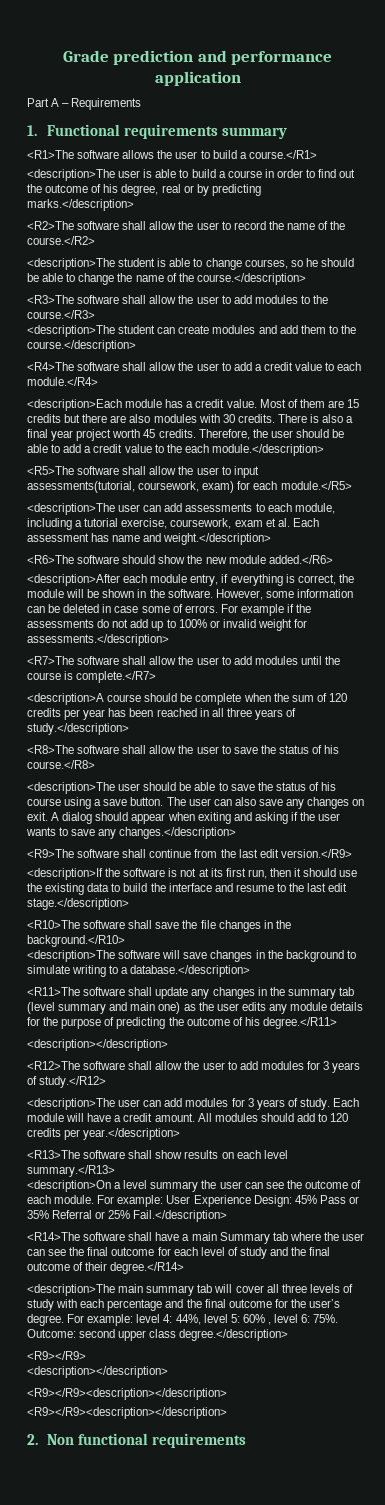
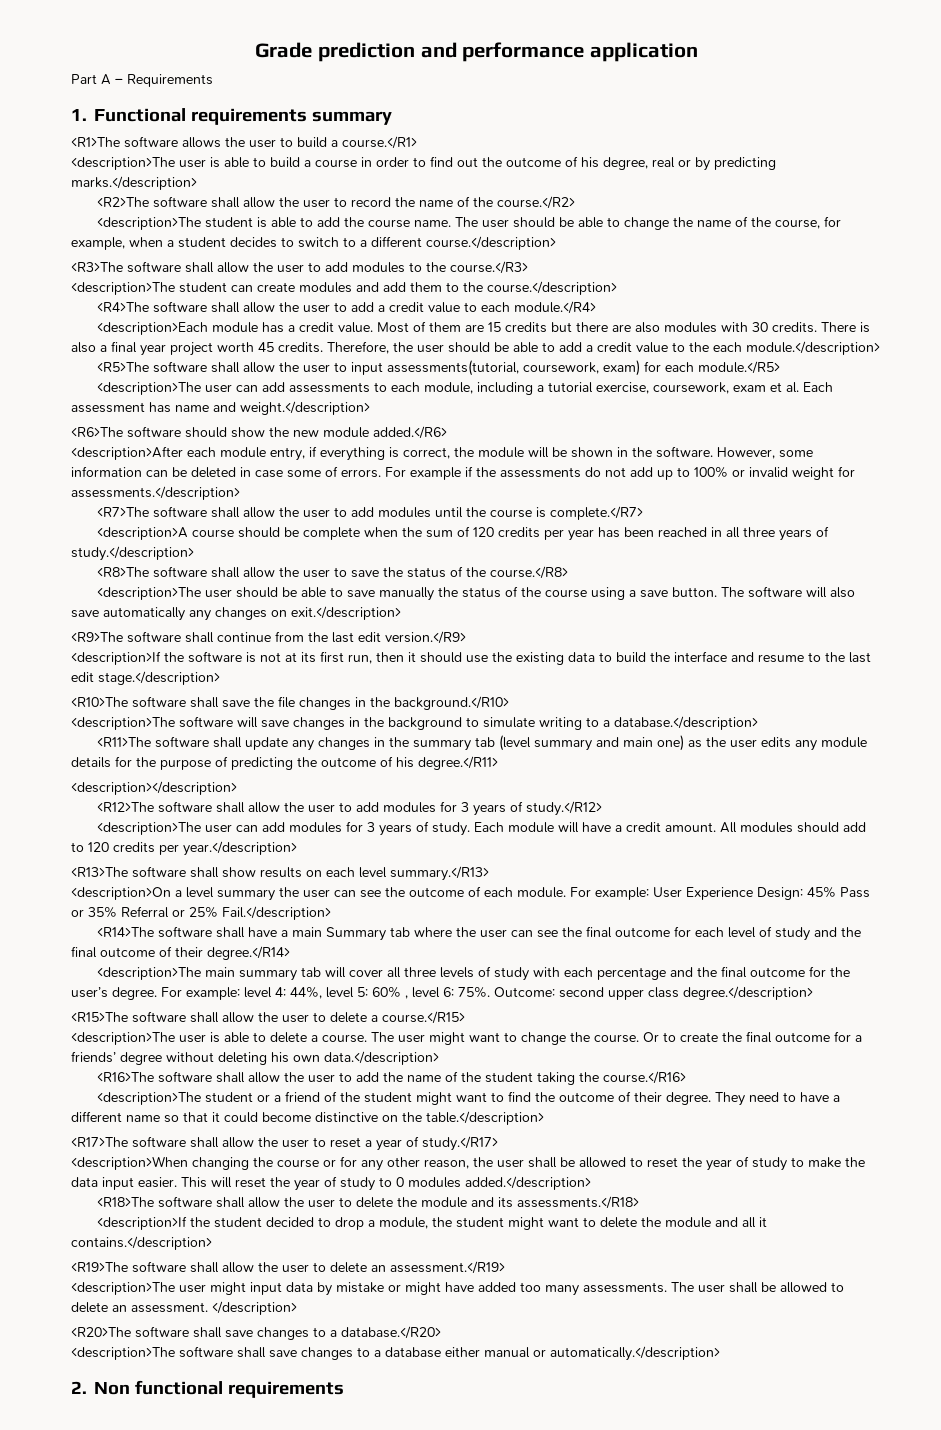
- <description>The student is able to change courses, so he should be able to change the name of the course.</description>
+ <description>The student is able to add the course name. The user should be able to change the name of the course, for example, when a student decides to switch to a different course.</description>
- <R8>The software shall allow the user to save the status of his course.</R8>
+ <R8>The software shall allow the user to save the status of the course.</R8>
- <description>The user should be able to save the status of his course using a save button.
+ <description>The user should be able to save manually the status of the course using a save button.
- The user can also save any changes on exit. A dialog should appear when exiting and asking if the user wants to save any changes.</description>
+ The software will also save automatically any changes on exit.</description>
- <R9></R9>
- <description></description>
- <R9></R9><description></description>
- <R9></R9><description></description>
+ <R15>The software shall allow the user to delete a course.</R15>
+ <description>The user is able to delete a course. The user might want to change the course. Or to create the final outcome for a friends’ degree without deleting his own data.</description>
+ <R16>The software shall allow the user to add the name of the student taking the course.</R16>
+ <description>The student or a friend of the student might want to find the outcome of their degree. They need to have a different name so that it could become distinctive on the table.</description>
+ <R17>The software shall allow the user to reset a year of study.</R17>
+ <description>When changing the course or for any other reason, the user shall be allowed to reset the year of study to make the data input easier. This will reset the year of study to 0 modules added.</description>
+ <R18>The software shall allow the user to delete the module and its assessments.</R18>
+ <description>If the student decided to drop a module, the student might want to delete the module and all it contains.</description>
+ <R19>The software shall allow the user to delete an assessment.</R19>
+ <description>The user might input data by mistake or might have added too many assessments. The user shall be allowed to delete an assessment. </description>
+ <R20>The software shall save changes to a database.</R20>
+ <description>The software shall save changes to a database either manual or automatically.</description>

